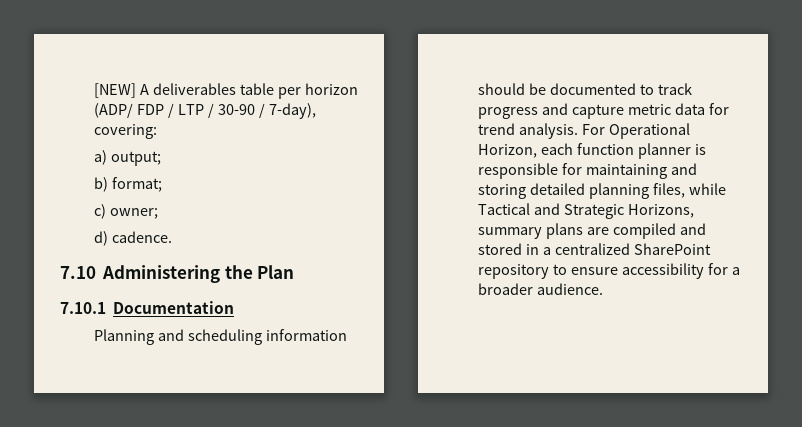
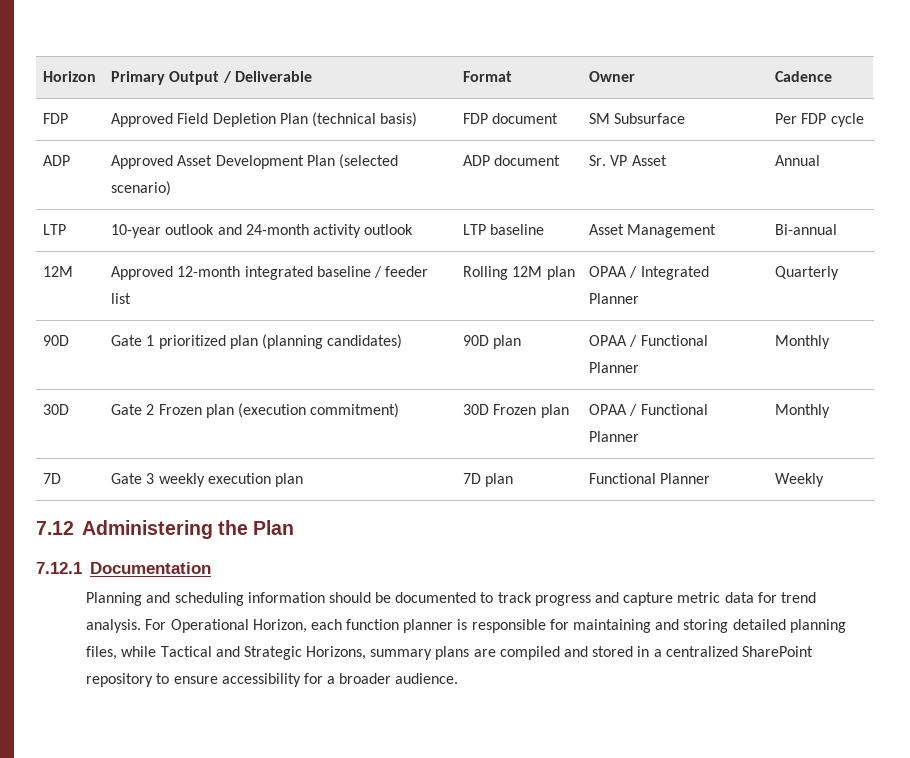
- [NEW] A deliverables table per horizon (ADP/ FDP / LTP / 30-90 / 7-day), covering:
- a) output;
- b) format;
- c) owner;
- d) cadence.
- 7.10 Administering the Plan
+ Horizon | Primary Output / Deliverable | Format | Owner | Cadence
+ FDP | Approved Field Depletion Plan (technical basis) | FDP document | SM Subsurface | Per FDP cycle
+ ADP | Approved Asset Development Plan (selected scenario) | ADP document | Sr. VP Asset | Annual
+ LTP | 10-year outlook and 24-month activity outlook | LTP baseline | Asset Management | Bi-annual
+ 12M | Approved 12-month integrated baseline / feeder list | Rolling 12M plan | OPAA / Integrated Planner | Quarterly
+ 90D | Gate 1 prioritized plan (planning candidates) | 90D plan | OPAA / Functional Planner | Monthly
+ 30D | Gate 2 Frozen plan (execution commitment) | 30D Frozen plan | OPAA / Functional Planner | Monthly
+ 7D | Gate 3 weekly execution plan | 7D plan | Functional Planner | Weekly
+ 7.12 Administering the Plan
- 7.10.1 Documentation
+ 7.12.1 Documentation

